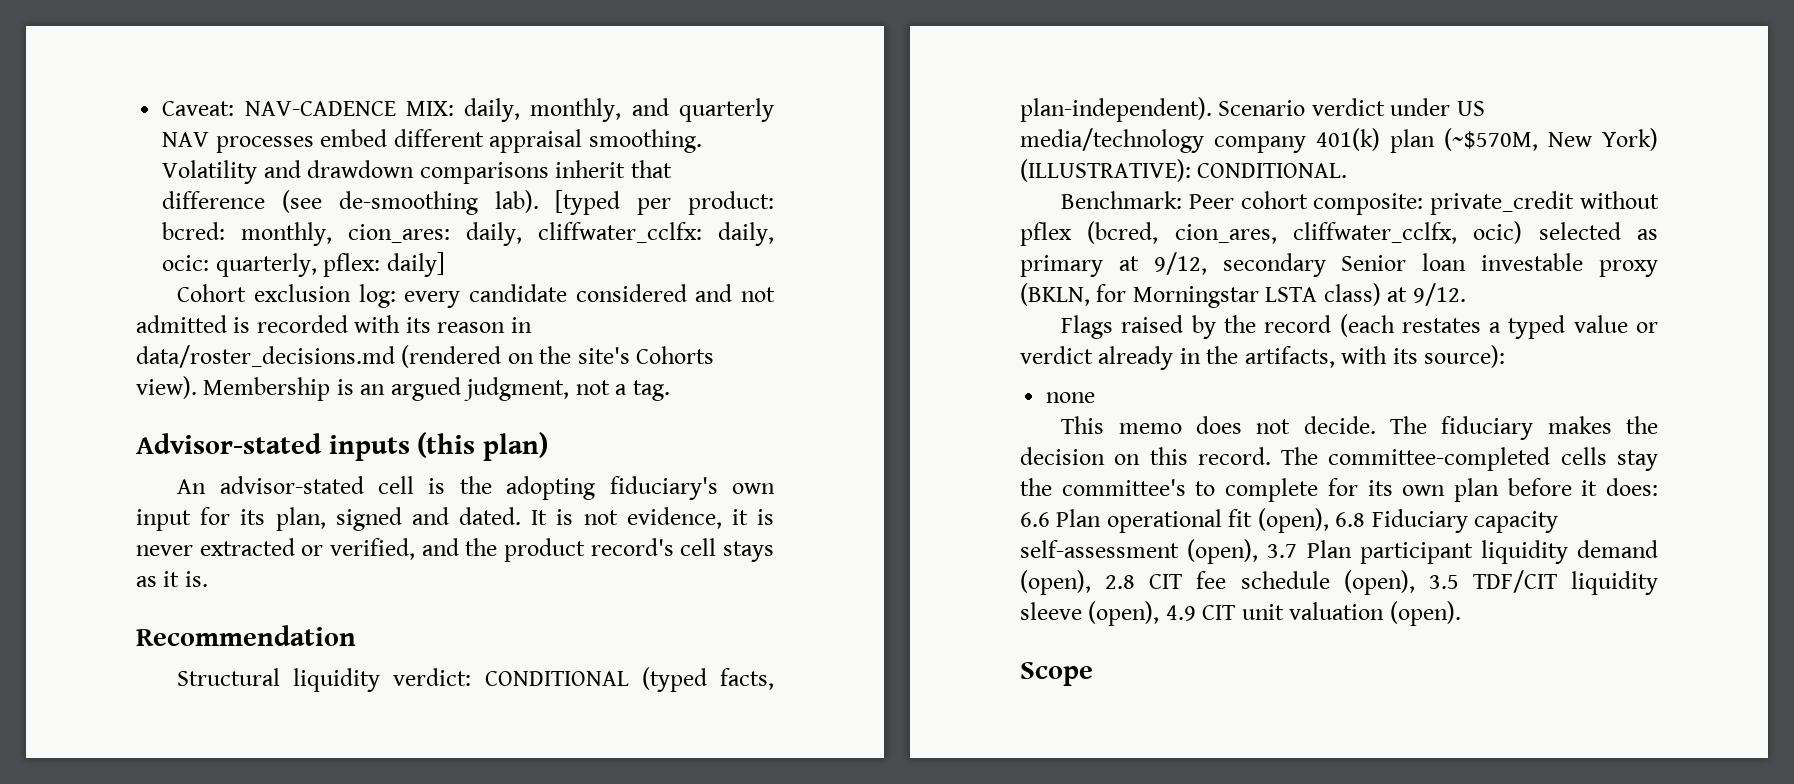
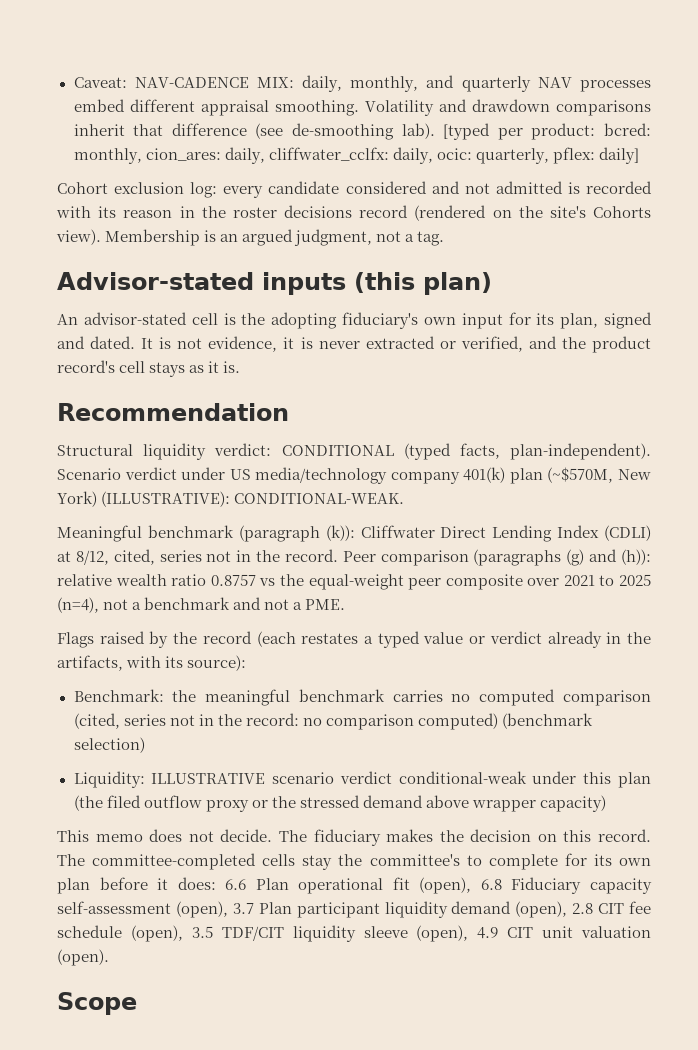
- Cohort exclusion log: every candidate considered and not admitted is recorded with its reason in data/roster_decisions.md (rendered on the site's Cohorts view).
+ Cohort exclusion log: every candidate considered and not admitted is recorded with its reason in the roster decisions record (rendered on the site's Cohorts view).
- Scenario verdict under US media/technology company 401(k) plan (~$570M, New York) (ILLUSTRATIVE): CONDITIONAL.
- Benchmark: Peer cohort composite: private_credit without pflex (bcred, cion_ares, cliffwater_cclfx, ocic) selected as primary at 9/12, secondary Senior loan investable proxy (BKLN, for Morningstar LSTA class) at 9/12.
+ Scenario verdict under US media/technology company 401(k) plan (~$570M, New York) (ILLUSTRATIVE): CONDITIONAL-WEAK.
+ Meaningful benchmark (paragraph (k)): Cliffwater Direct Lending Index (CDLI) at 8/12, cited, series not in the record. Peer comparison (paragraphs (g) and (h)): relative wealth ratio 0.8757 vs the equal-weight peer composite over 2021 to 2025 (n=4), not a benchmark and not a PME.
- none
+ Benchmark: the meaningful benchmark carries no computed comparison (cited, series not in the record: no comparison computed) (benchmark selection)
+ Liquidity: ILLUSTRATIVE scenario verdict conditional-weak under this plan (the filed outflow proxy or the stressed demand above wrapper capacity)

